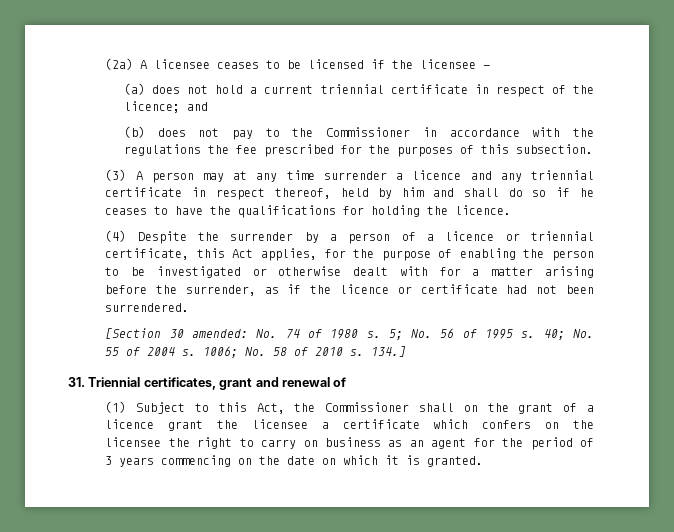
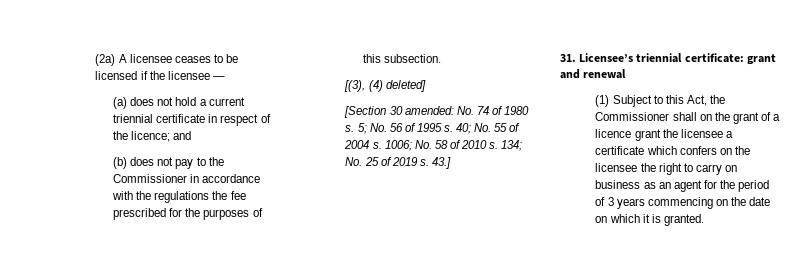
- (3) A person may at any time surrender a licence and any triennial certificate in respect thereof, held by him and shall do so if he ceases to have the qualifications for holding the licence.
- (4) Despite the surrender by a person of a licence or triennial certificate, this Act applies, for the purpose of enabling the person to be investigated or otherwise dealt with for a matter arising before the surrender, as if the licence or certificate had not been surrendered.
+ [(3), (4) deleted]
- 134.]
- 31. Triennial certificates, grant and renewal of
+ 134; No. 25 of 2019 s. 43.]
+ 31. Licensee’s triennial certificate: grant and renewal

